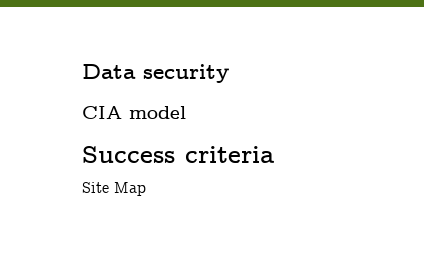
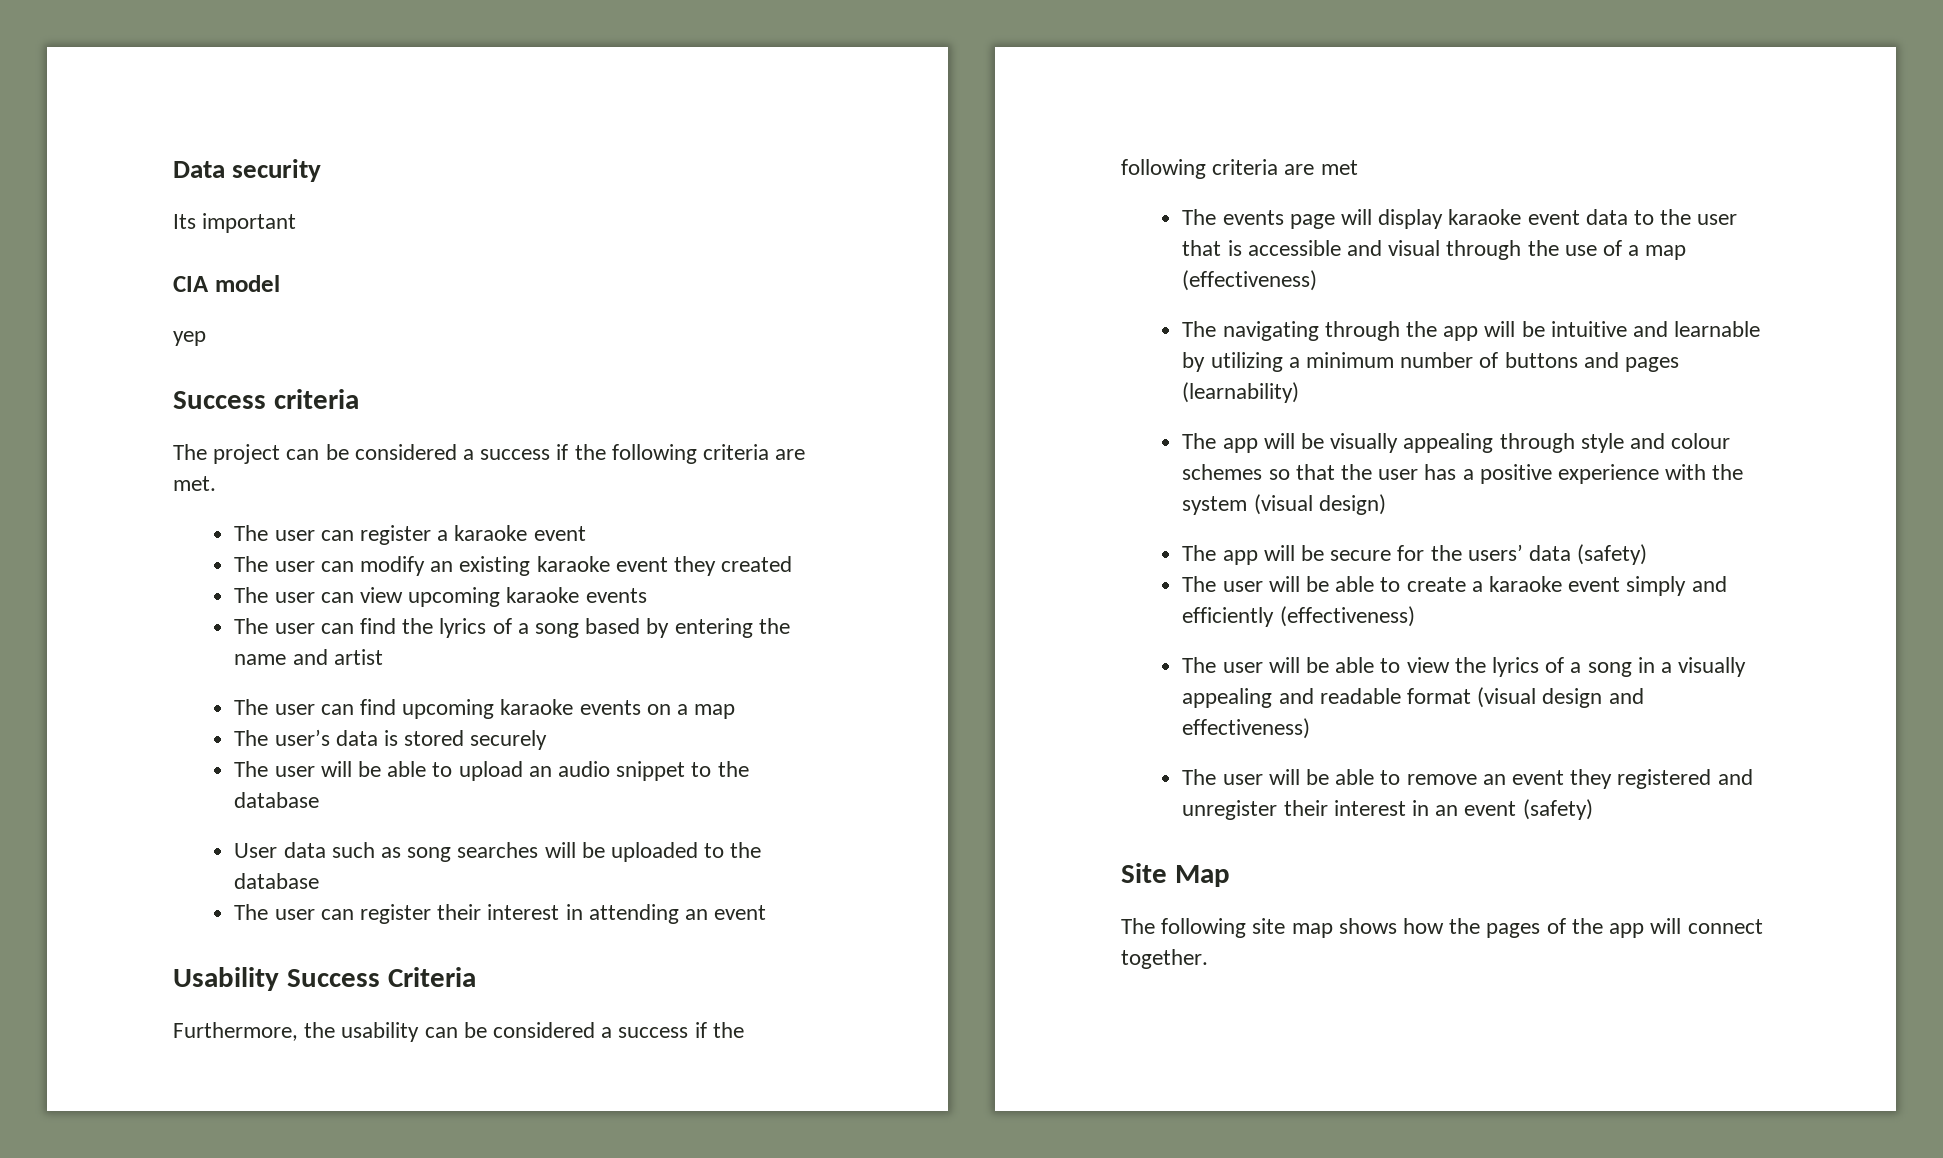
+ Its important
+ yep
+ The project can be considered a success if the following criteria are met.
+ The user can register a karaoke event
+ The user can modify an existing karaoke event they created
+ The user can view upcoming karaoke events
+ The user can find the lyrics of a song based by entering the name and artist
+ The user can find upcoming karaoke events on a map
+ The user’s data is stored securely
+ The user will be able to upload an audio snippet to the database
+ User data such as song searches will be uploaded to the database
+ The user can register their interest in attending an event
+ Usability Success Criteria
+ Furthermore, the usability can be considered a success if the following criteria are met
+ The events page will display karaoke event data to the user that is accessible and visual through the use of a map (effectiveness)
+ The navigating through the app will be intuitive and learnable by utilizing a minimum number of buttons and pages (learnability)
+ The app will be visually appealing through style and colour schemes so that the user has a positive experience with the system (visual design)
+ The app will be secure for the users’ data (safety)
+ The user will be able to create a karaoke event simply and efficiently (effectiveness)
+ The user will be able to view the lyrics of a song in a visually appealing and readable format (visual design and effectiveness)
+ The user will be able to remove an event they registered and unregister their interest in an event (safety)
  Site Map
+ The following site map shows how the pages of the app will connect together.

